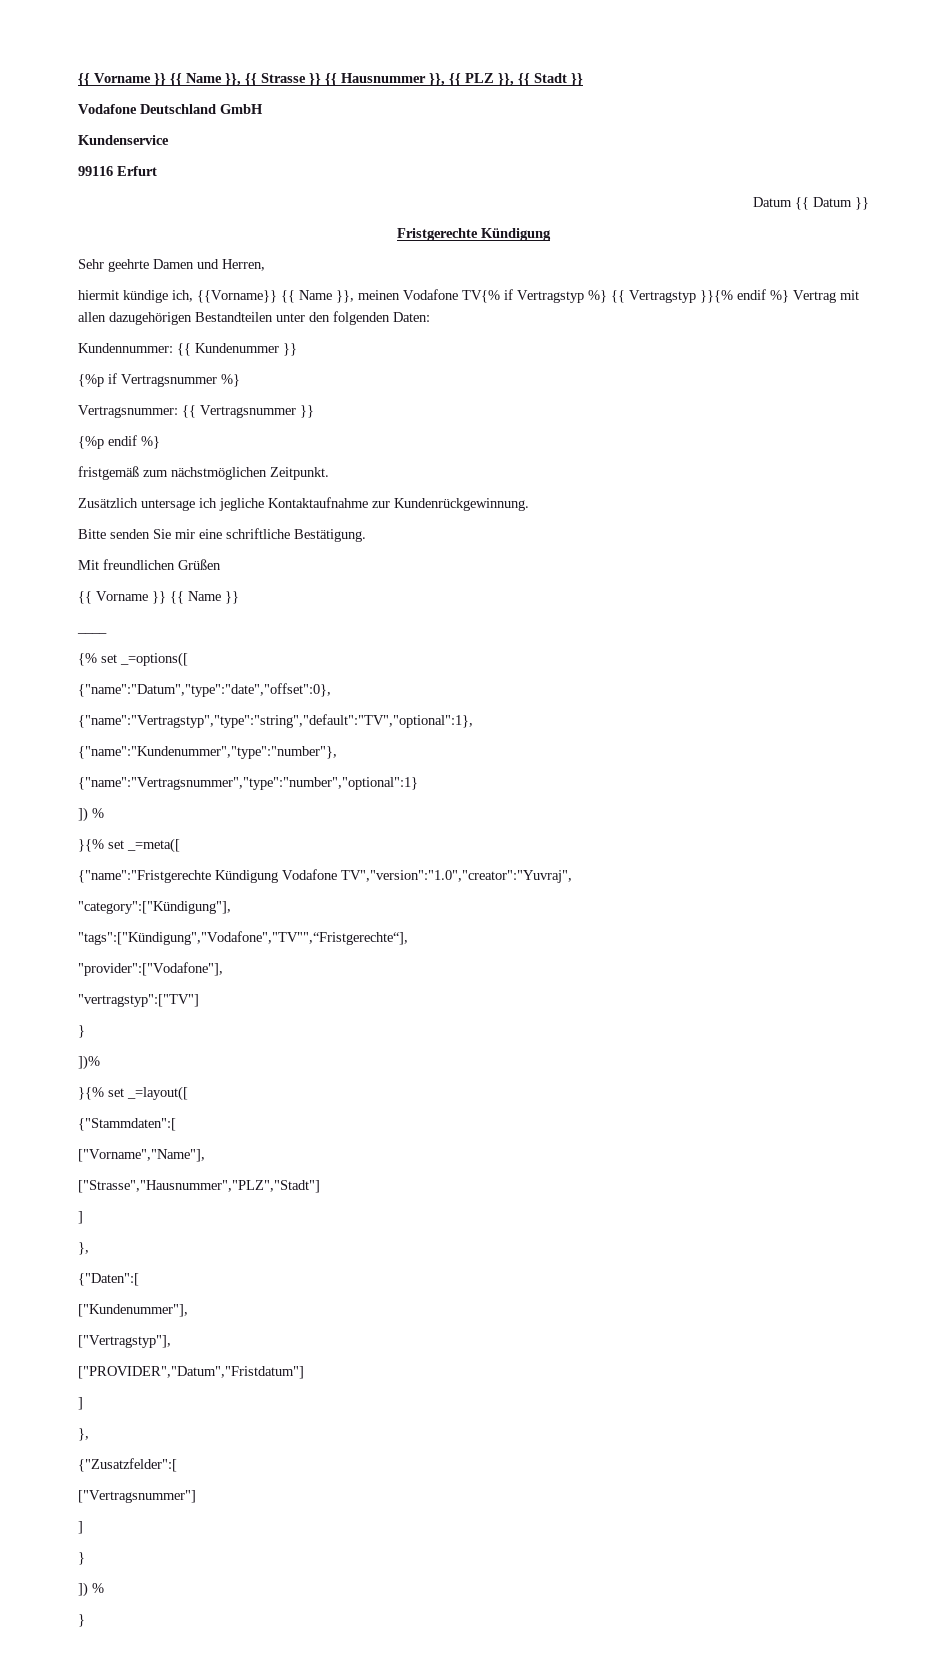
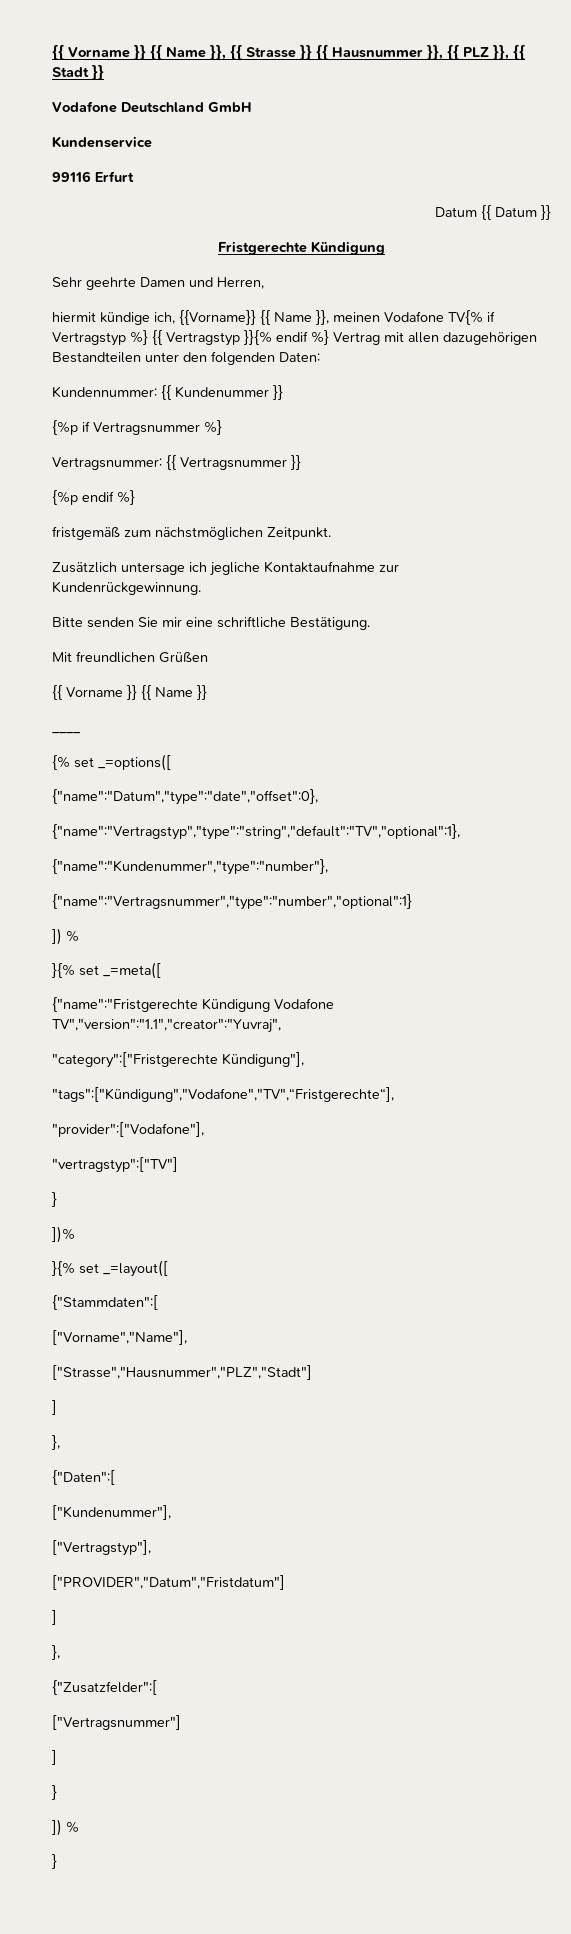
- {"name":"Fristgerechte Kündigung Vodafone TV","version":"1.0","creator":"Yuvraj",
- "category":["Kündigung"],
- "tags":["Kündigung","Vodafone","TV"",“Fristgerechte“],
+ {"name":"Fristgerechte Kündigung Vodafone TV","version":"1.1","creator":"Yuvraj",
+ "category":["Fristgerechte Kündigung"],
+ "tags":["Kündigung","Vodafone","TV",“Fristgerechte“],

